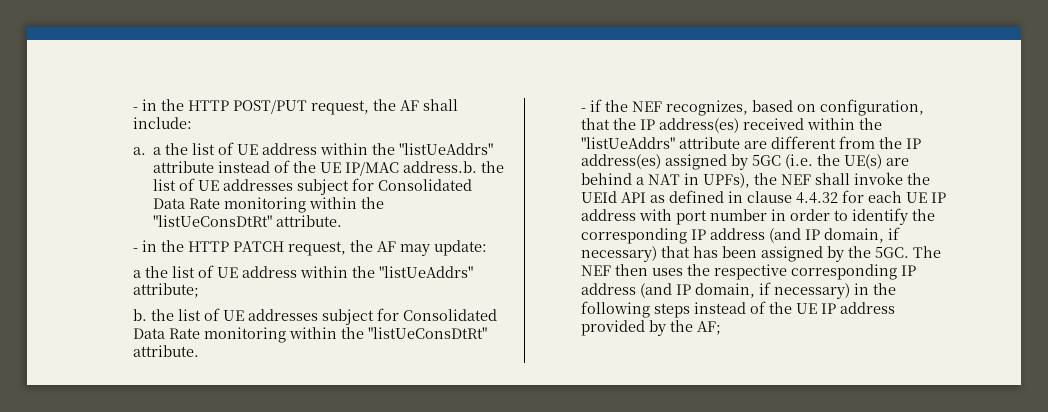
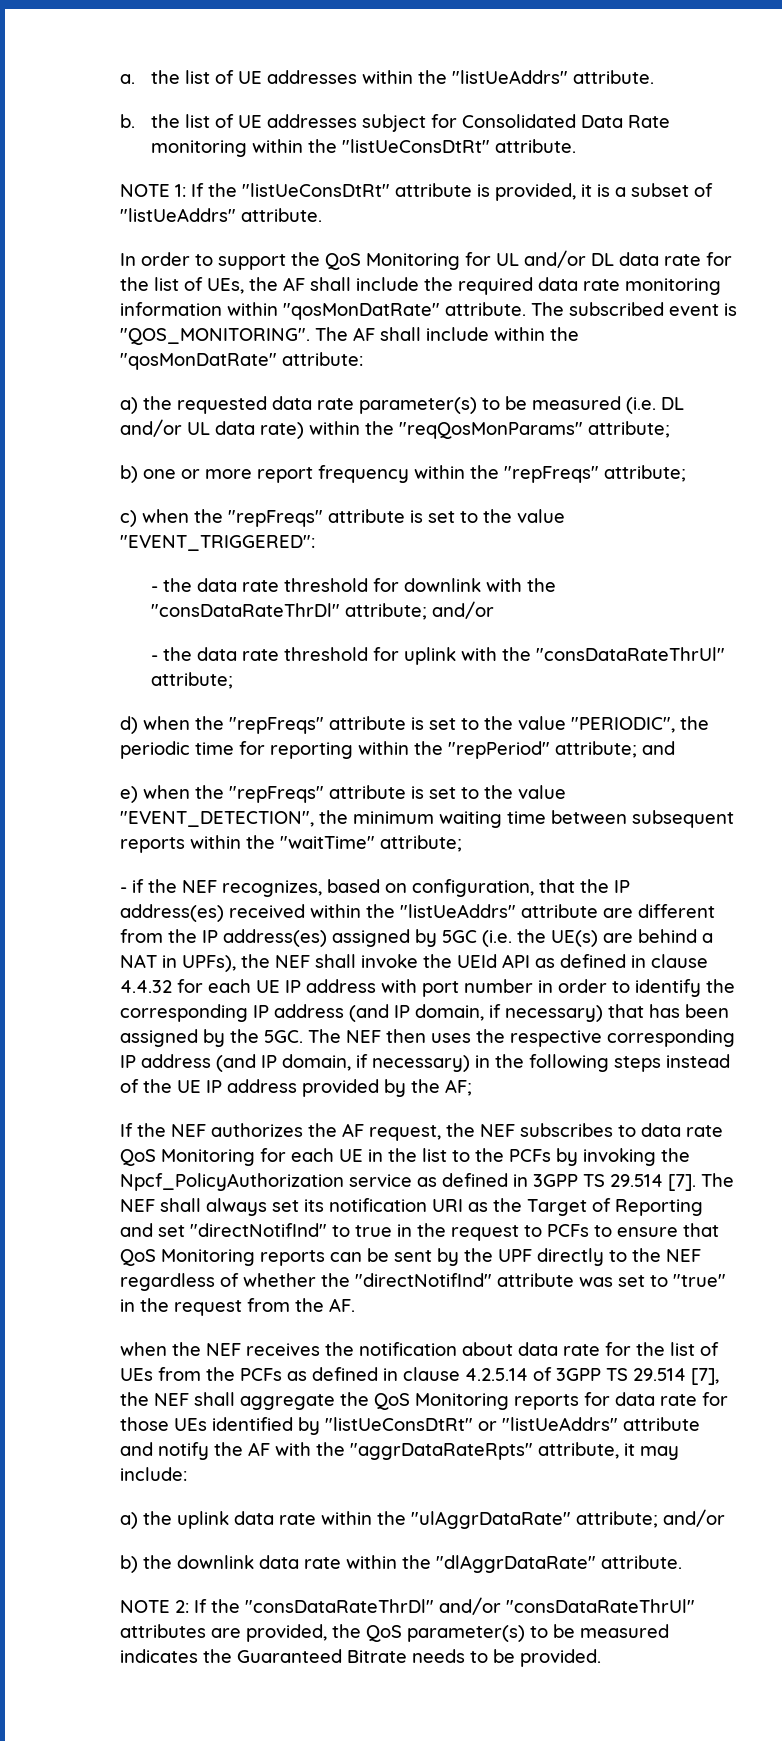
- - in the HTTP POST/PUT request, the AF shall include:
- a. a the list of UE address within the "listUeAddrs" attribute instead of the UE IP/MAC address.b. the list of UE addresses subject for Consolidated Data Rate monitoring within the "listUeConsDtRt" attribute.
+ a. the list of UE addresses within the "listUeAddrs" attribute.
+ b. the list of UE addresses subject for Consolidated Data Rate monitoring within the "listUeConsDtRt" attribute.
- - in the HTTP PATCH request, the AF may update:
- a the list of UE address within the "listUeAddrs" attribute;
- b. the list of UE addresses subject for Consolidated Data Rate monitoring within the "listUeConsDtRt" attribute.
+ NOTE 1: If the "listUeConsDtRt" attribute is provided, it is a subset of "listUeAddrs" attribute.
+ In order to support the QoS Monitoring for UL and/or DL data rate for the list of UEs, the AF shall include the required data rate monitoring information within "qosMonDatRate" attribute. The subscribed event is "QOS_MONITORING". The AF shall include within the "qosMonDatRate" attribute:
+ a) the requested data rate parameter(s) to be measured (i.e. DL and/or UL data rate) within the "reqQosMonParams" attribute;
+ b) one or more report frequency within the "repFreqs" attribute;
+ c) when the "repFreqs" attribute is set to the value "EVENT_TRIGGERED":
+ - the data rate threshold for downlink with the "consDataRateThrDl" attribute; and/or
+ - the data rate threshold for uplink with the "consDataRateThrUl" attribute;
+ d) when the "repFreqs" attribute is set to the value "PERIODIC", the periodic time for reporting within the "repPeriod" attribute; and
+ e) when the "repFreqs" attribute is set to the value "EVENT_DETECTION", the minimum waiting time between subsequent reports within the "waitTime" attribute;
+ If the NEF authorizes the AF request, the NEF subscribes to data rate QoS Monitoring for each UE in the list to the PCFs by invoking the Npcf_PolicyAuthorization service as defined in 3GPP TS 29.514 [7]. The NEF shall always set its notification URI as the Target of Reporting and set "directNotifInd" to true in the request to PCFs to ensure that QoS Monitoring reports can be sent by the UPF directly to the NEF regardless of whether the "directNotifInd" attribute was set to "true" in the request from the AF.
+ when the NEF receives the notification about data rate for the list of UEs from the PCFs as defined in clause 4.2.5.14 of 3GPP TS 29.514 [7], the NEF shall aggregate the QoS Monitoring reports for data rate for those UEs identified by "listUeConsDtRt" or "listUeAddrs" attribute and notify the AF with the "aggrDataRateRpts" attribute, it may include:
+ a) the uplink data rate within the "ulAggrDataRate" attribute; and/or
+ b) the downlink data rate within the "dlAggrDataRate" attribute.
+ NOTE 2: If the "consDataRateThrDl" and/or "consDataRateThrUl" attributes are provided, the QoS parameter(s) to be measured indicates the Guaranteed Bitrate needs to be provided.

